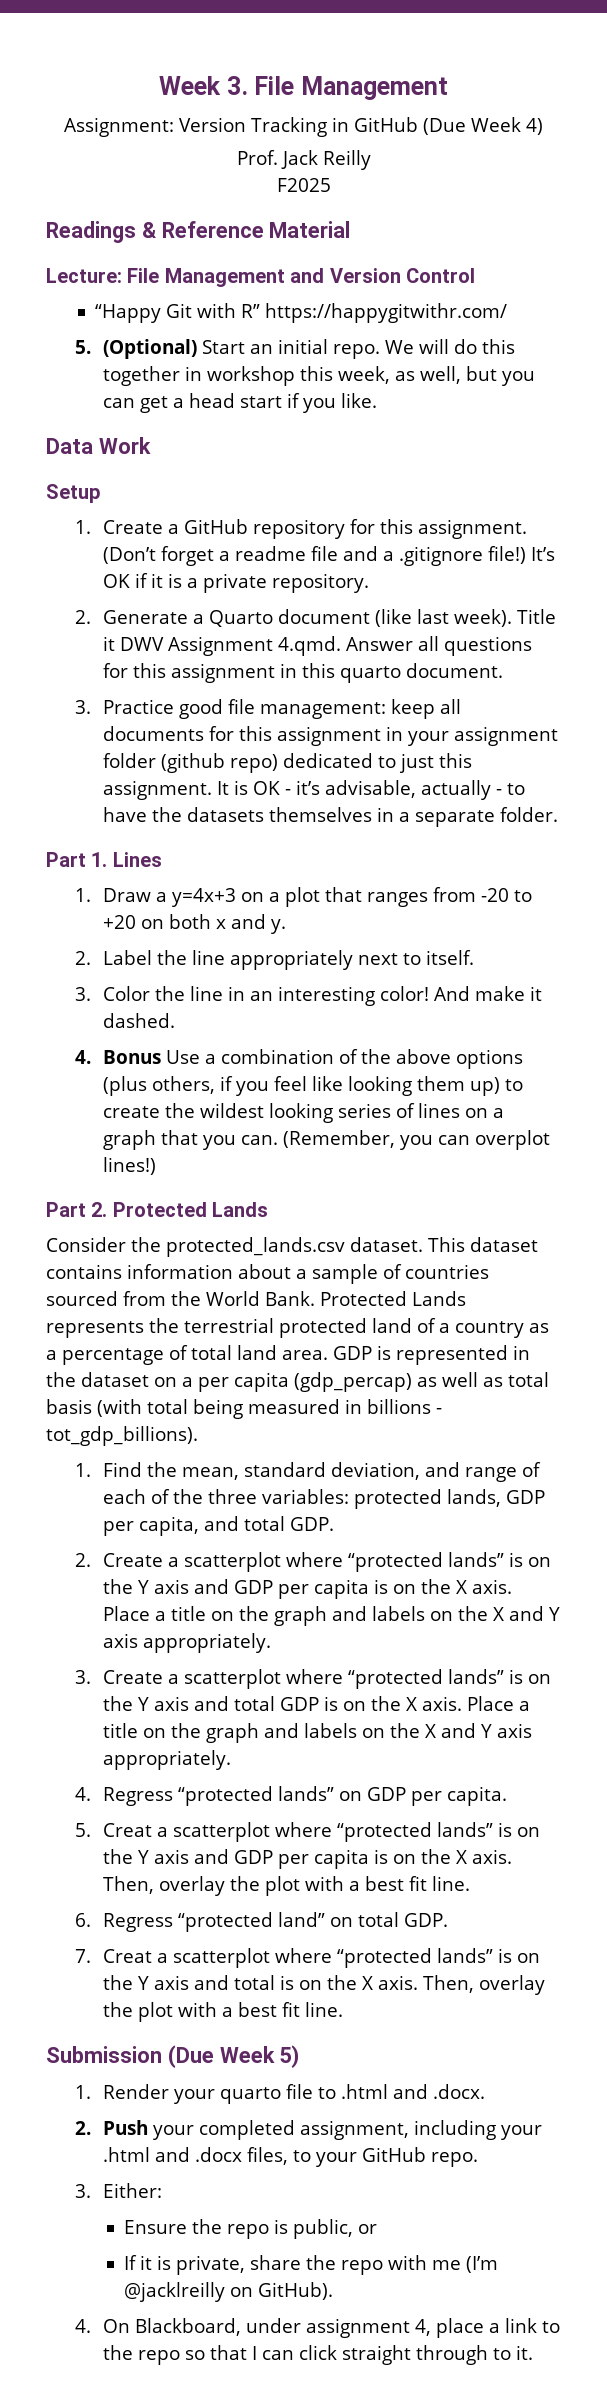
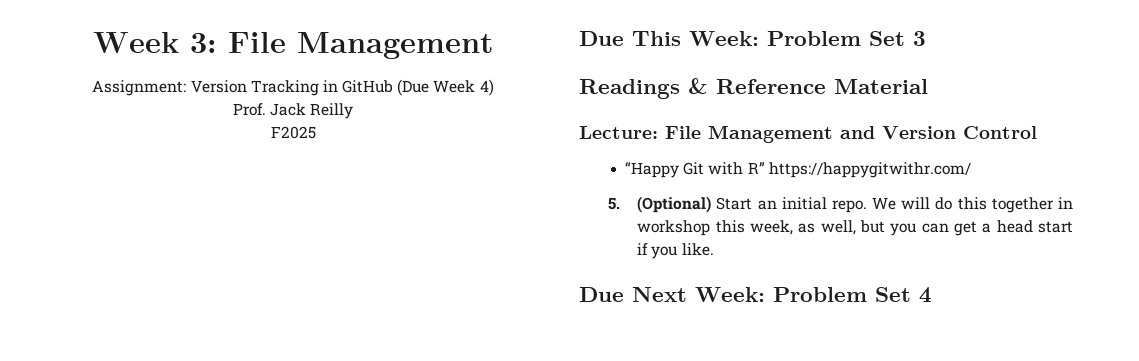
- Week 3. File Management
+ Week 3: File Management
+ Due This Week: Problem Set 3
- Data Work
- Setup
- 1. Create a GitHub repository for this assignment. (Don’t forget a readme file and a .gitignore file!) It’s OK if it is a private repository.
- 2. Generate a Quarto document (like last week). Title it DWV Assignment 4.qmd. Answer all questions for this assignment in this quarto document.
- 3. Practice good file management: keep all documents for this assignment in your assignment folder (github repo) dedicated to just this assignment. It is OK - it’s advisable, actually - to have the datasets themselves in a separate folder.
- Part 1. Lines
- 1. Draw a y=4x+3 on a plot that ranges from -20 to +20 on both x and y.
- 2. Label the line appropriately next to itself.
- 3. Color the line in an interesting color! And make it dashed.
- 4. Bonus Use a combination of the above options (plus others, if you feel like looking them up) to create the wildest looking series of lines on a graph that you can. (Remember, you can overplot lines!)
- Part 2. Protected Lands
- Consider the protected_lands.csv dataset. This dataset contains information about a sample of countries sourced from the World Bank. Protected Lands represents the terrestrial protected land of a country as a percentage of total land area. GDP is represented in the dataset on a per capita (gdp_percap) as well as total basis (with total being measured in billions - tot_gdp_billions).
- 1. Find the mean, standard deviation, and range of each of the three variables: protected lands, GDP per capita, and total GDP.
- 2. Create a scatterplot where “protected lands” is on the Y axis and GDP per capita is on the X axis. Place a title on the graph and labels on the X and Y axis appropriately.
- 3. Create a scatterplot where “protected lands” is on the Y axis and total GDP is on the X axis. Place a title on the graph and labels on the X and Y axis appropriately.
- 4. Regress “protected lands” on GDP per capita.
- 5. Creat a scatterplot where “protected lands” is on the Y axis and GDP per capita is on the X axis. Then, overlay the plot with a best fit line.
- 6. Regress “protected land” on total GDP.
- 7. Creat a scatterplot where “protected lands” is on the Y axis and total is on the X axis. Then, overlay the plot with a best fit line.
- Submission (Due Week 5)
- 1. Render your quarto file to .html and .docx.
- 2. Push your completed assignment, including your .html and .docx files, to your GitHub repo.
- 3. Either:
- Ensure the repo is public, or
- If it is private, share the repo with me (I’m @jacklreilly on GitHub).
- 4. On Blackboard, under assignment 4, place a link to the repo so that I can click straight through to it.
+ Due Next Week: Problem Set 4

